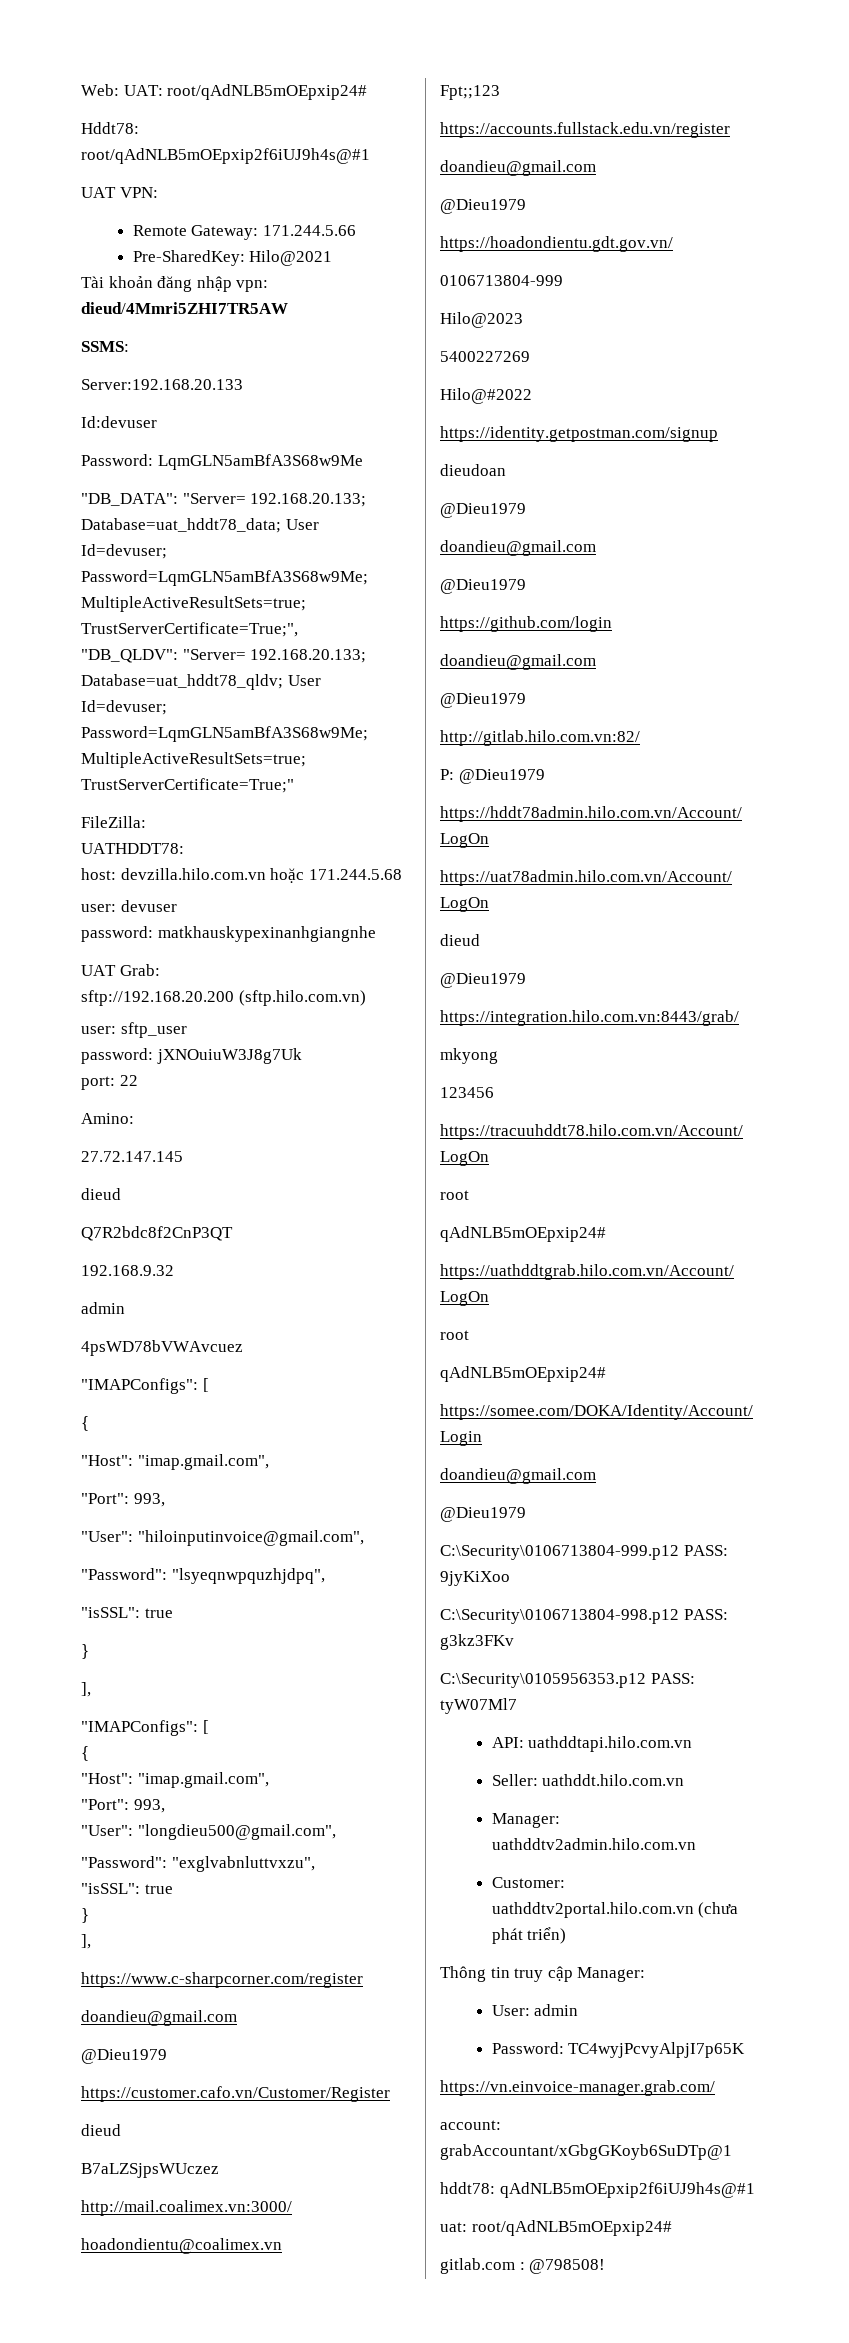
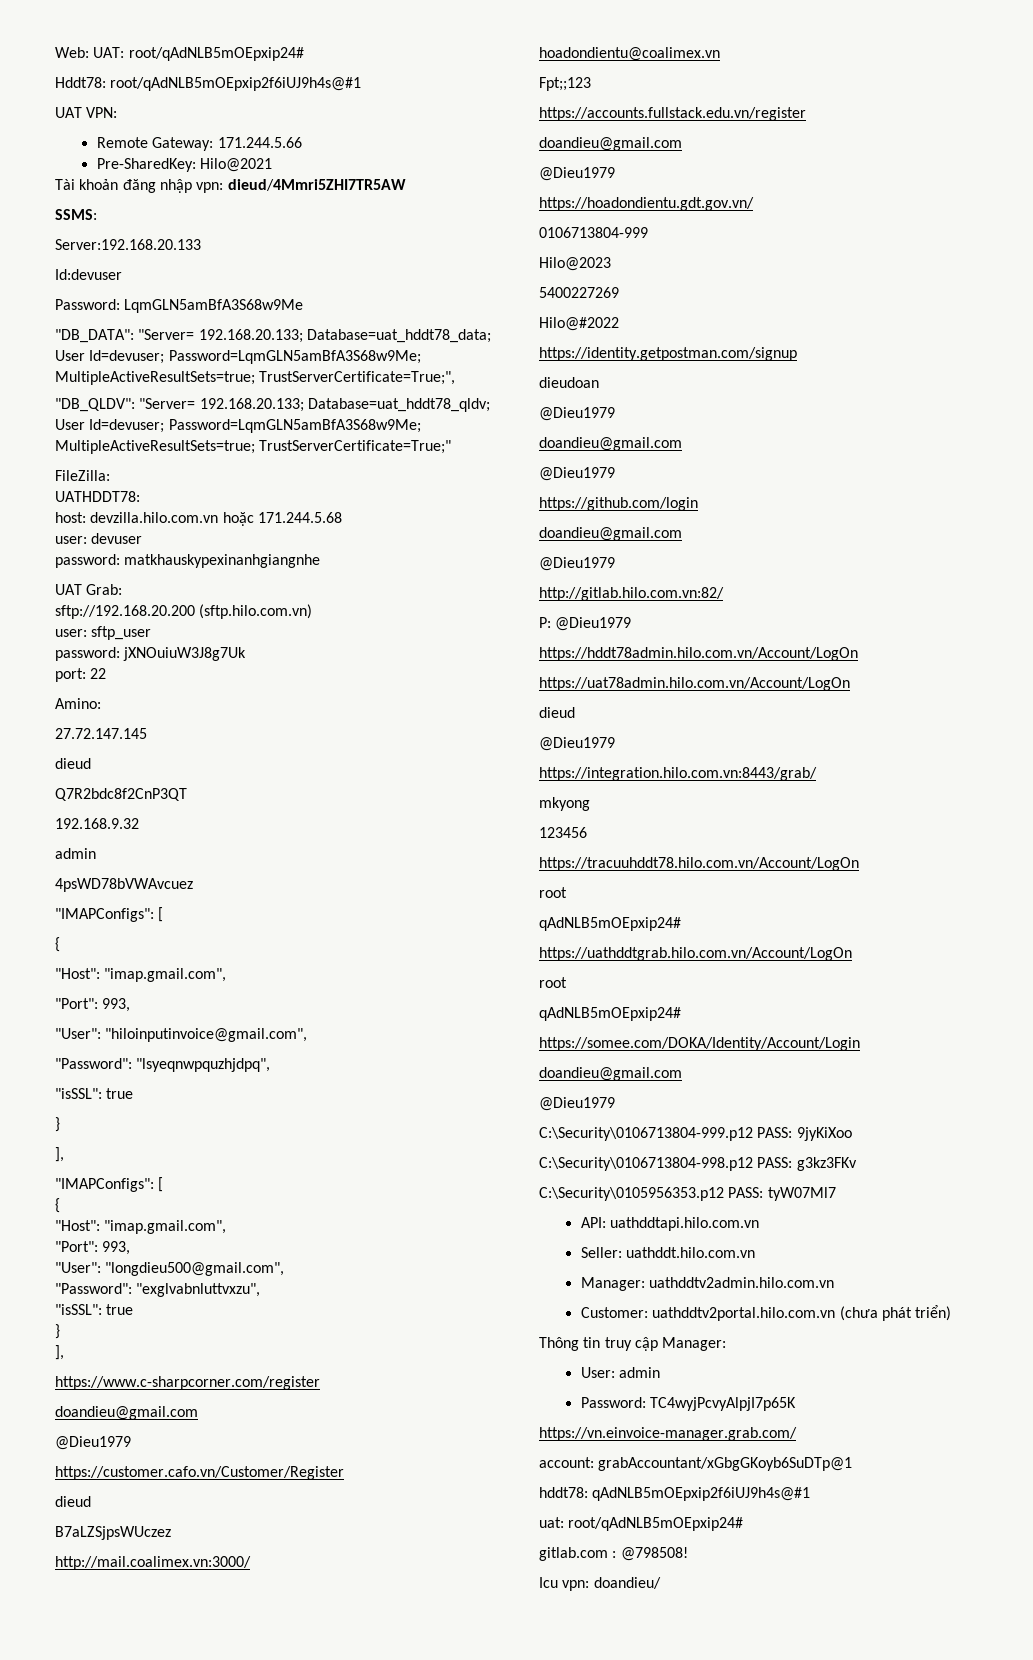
+ Icu vpn: doandieu/

